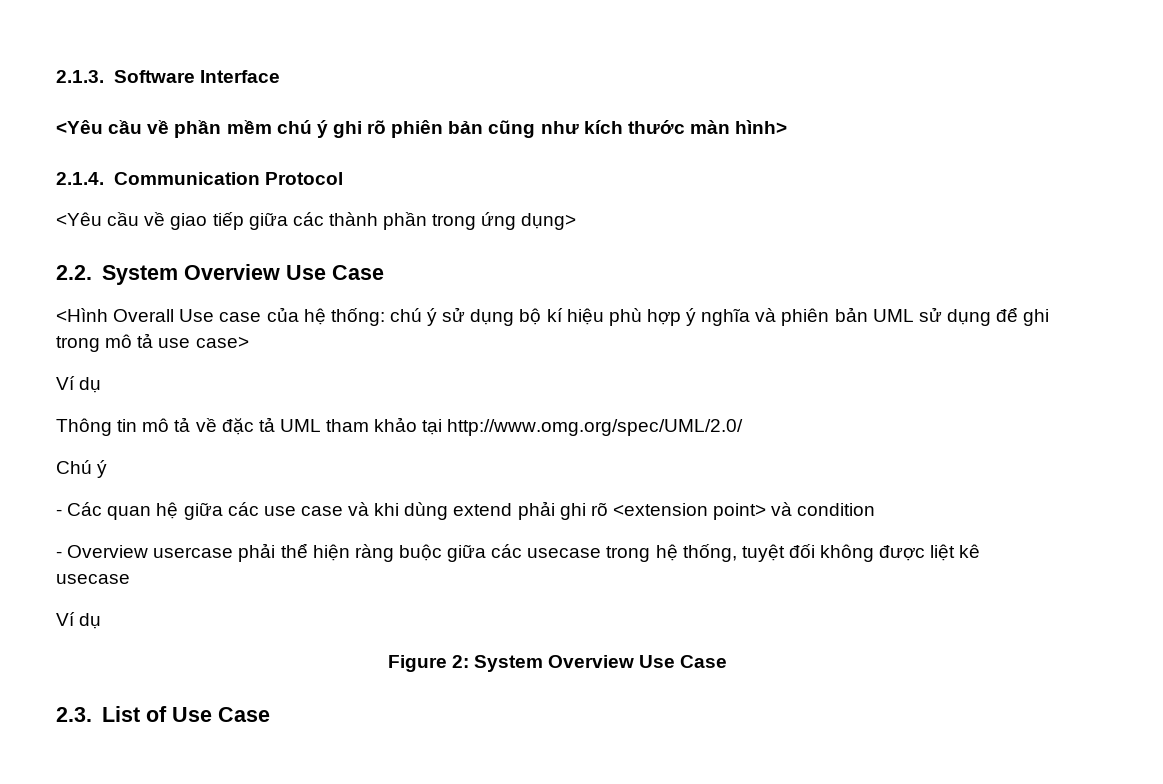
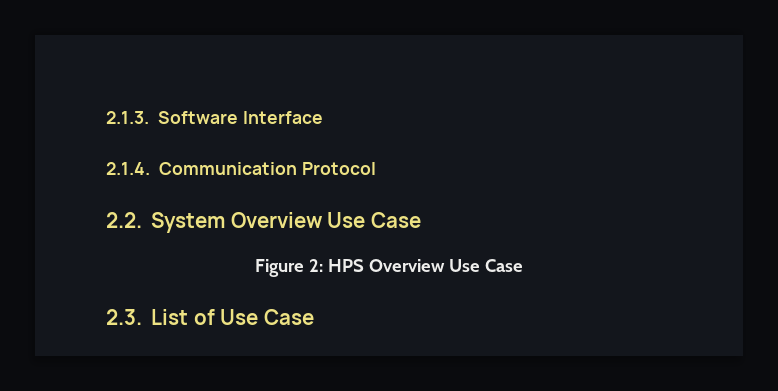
- <Yêu cầu về phần mềm chú ý ghi rõ phiên bản cũng như kích thước màn hình>
  2.1.4. Communication Protocol
- <Yêu cầu về giao tiếp giữa các thành phần trong ứng dụng>
- <Hình Overall Use case của hệ thống: chú ý sử dụng bộ kí hiệu phù hợp ý nghĩa và phiên bản UML sử dụng để ghi trong mô tả use case>
- Ví dụ
- Thông tin mô tả về đặc tả UML tham khảo tại http://www.omg.org/spec/UML/2.0/
- Chú ý
- - Các quan hệ giữa các use case và khi dùng extend phải ghi rõ <extension point> và condition
- - Overview usercase phải thể hiện ràng buộc giữa các usecase trong hệ thống, tuyệt đối không được liệt kê usecase
- Ví dụ
- Figure 2: System Overview Use Case
+ Figure 2: HPS Overview Use Case

